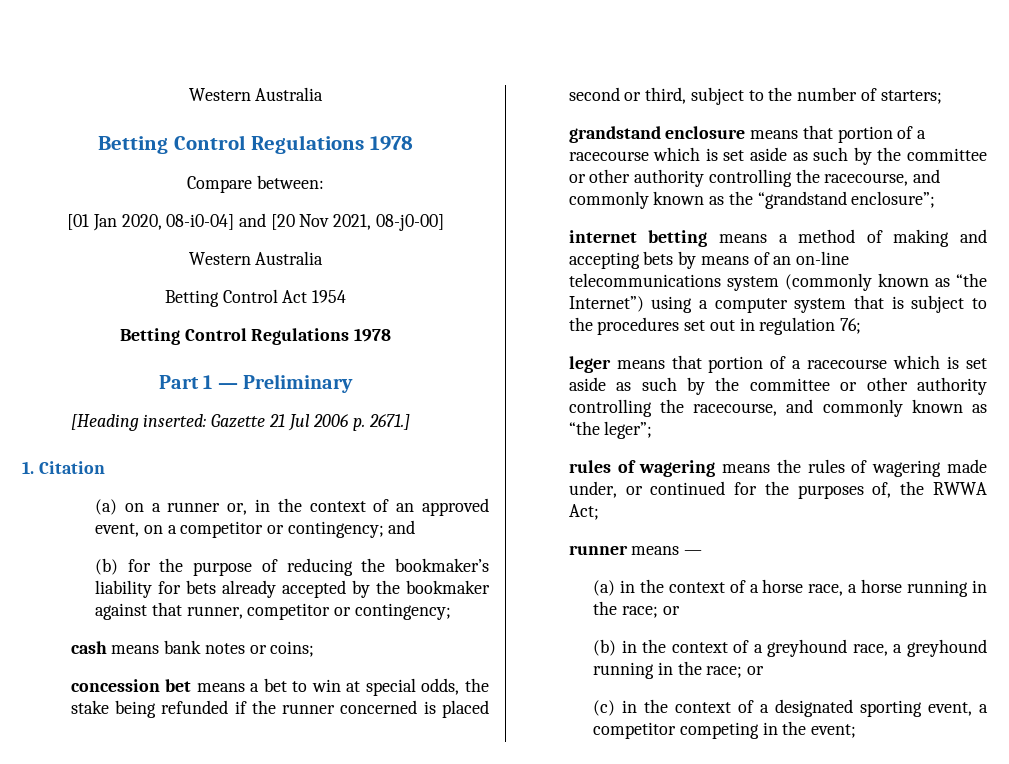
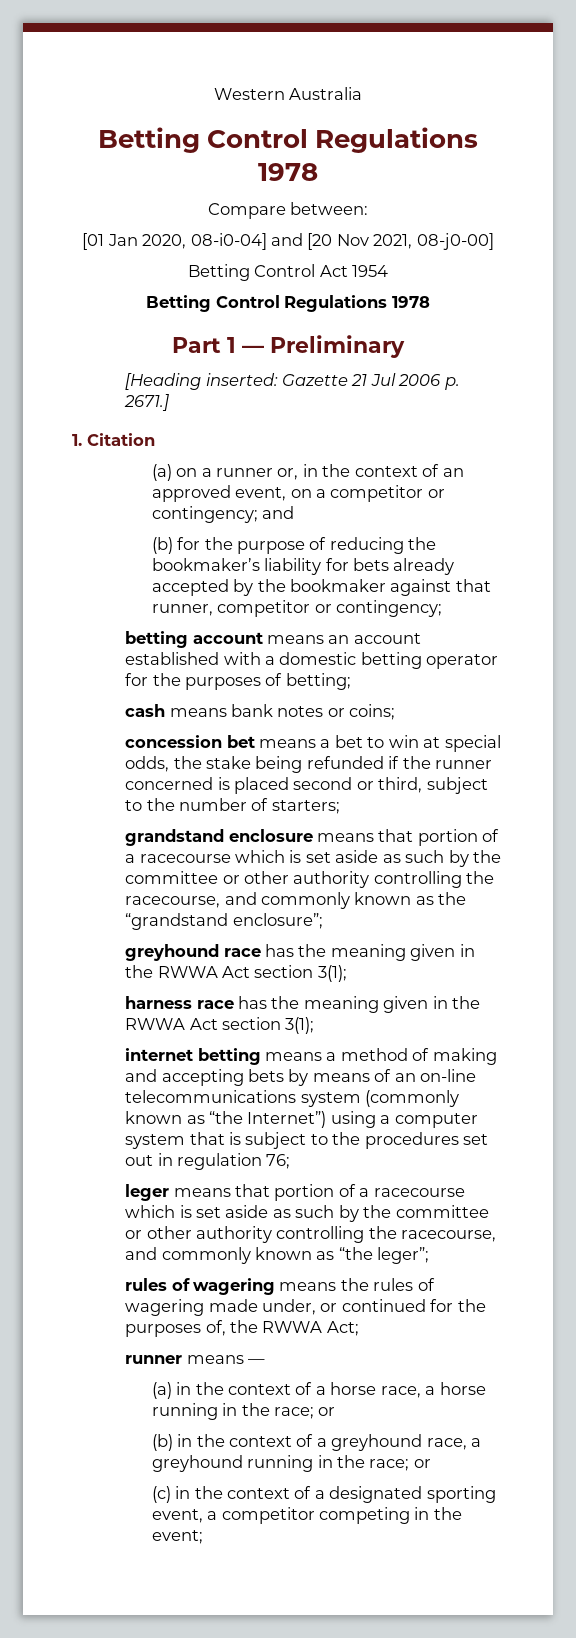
  [01 Jan 2020, 08-i0-04] and [20 Nov 2021, 08-j0-00]
- Western Australia
+ betting account means an account established with a domestic betting operator for the purposes of betting;
+ greyhound race has the meaning given in the RWWA Act section 3(1);
+ harness race has the meaning given in the RWWA Act section 3(1);

